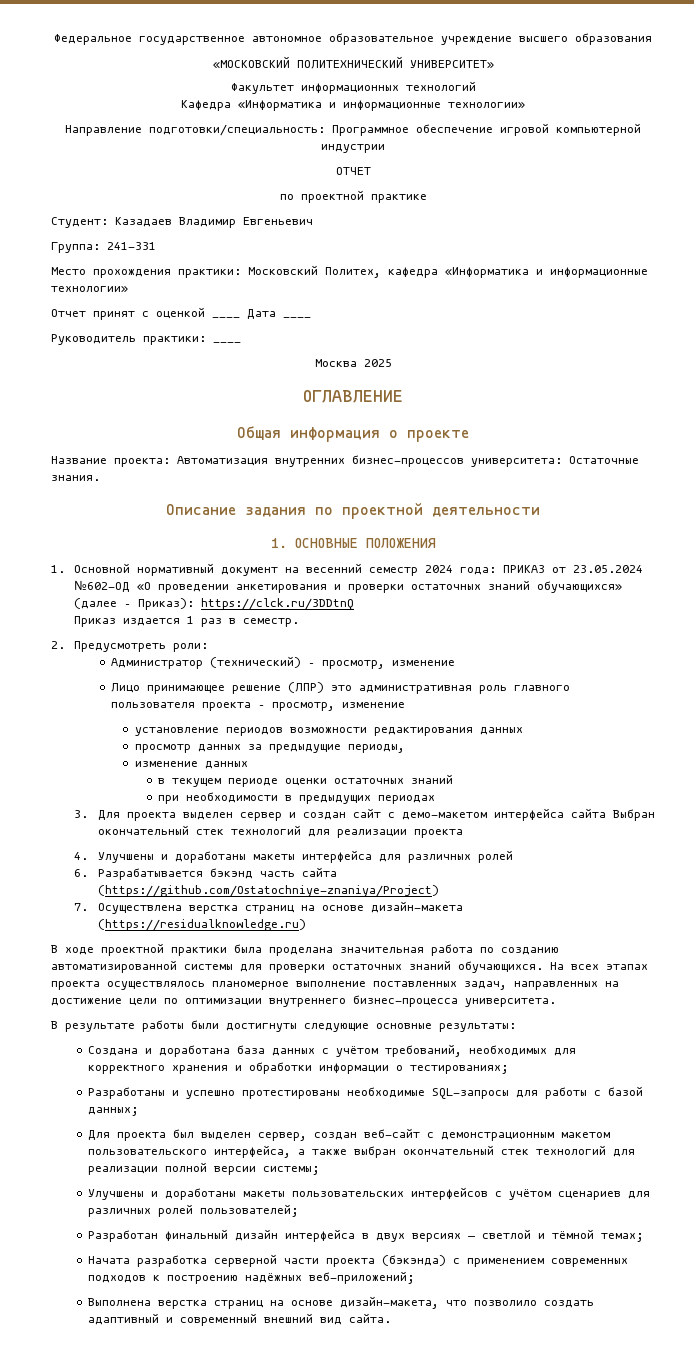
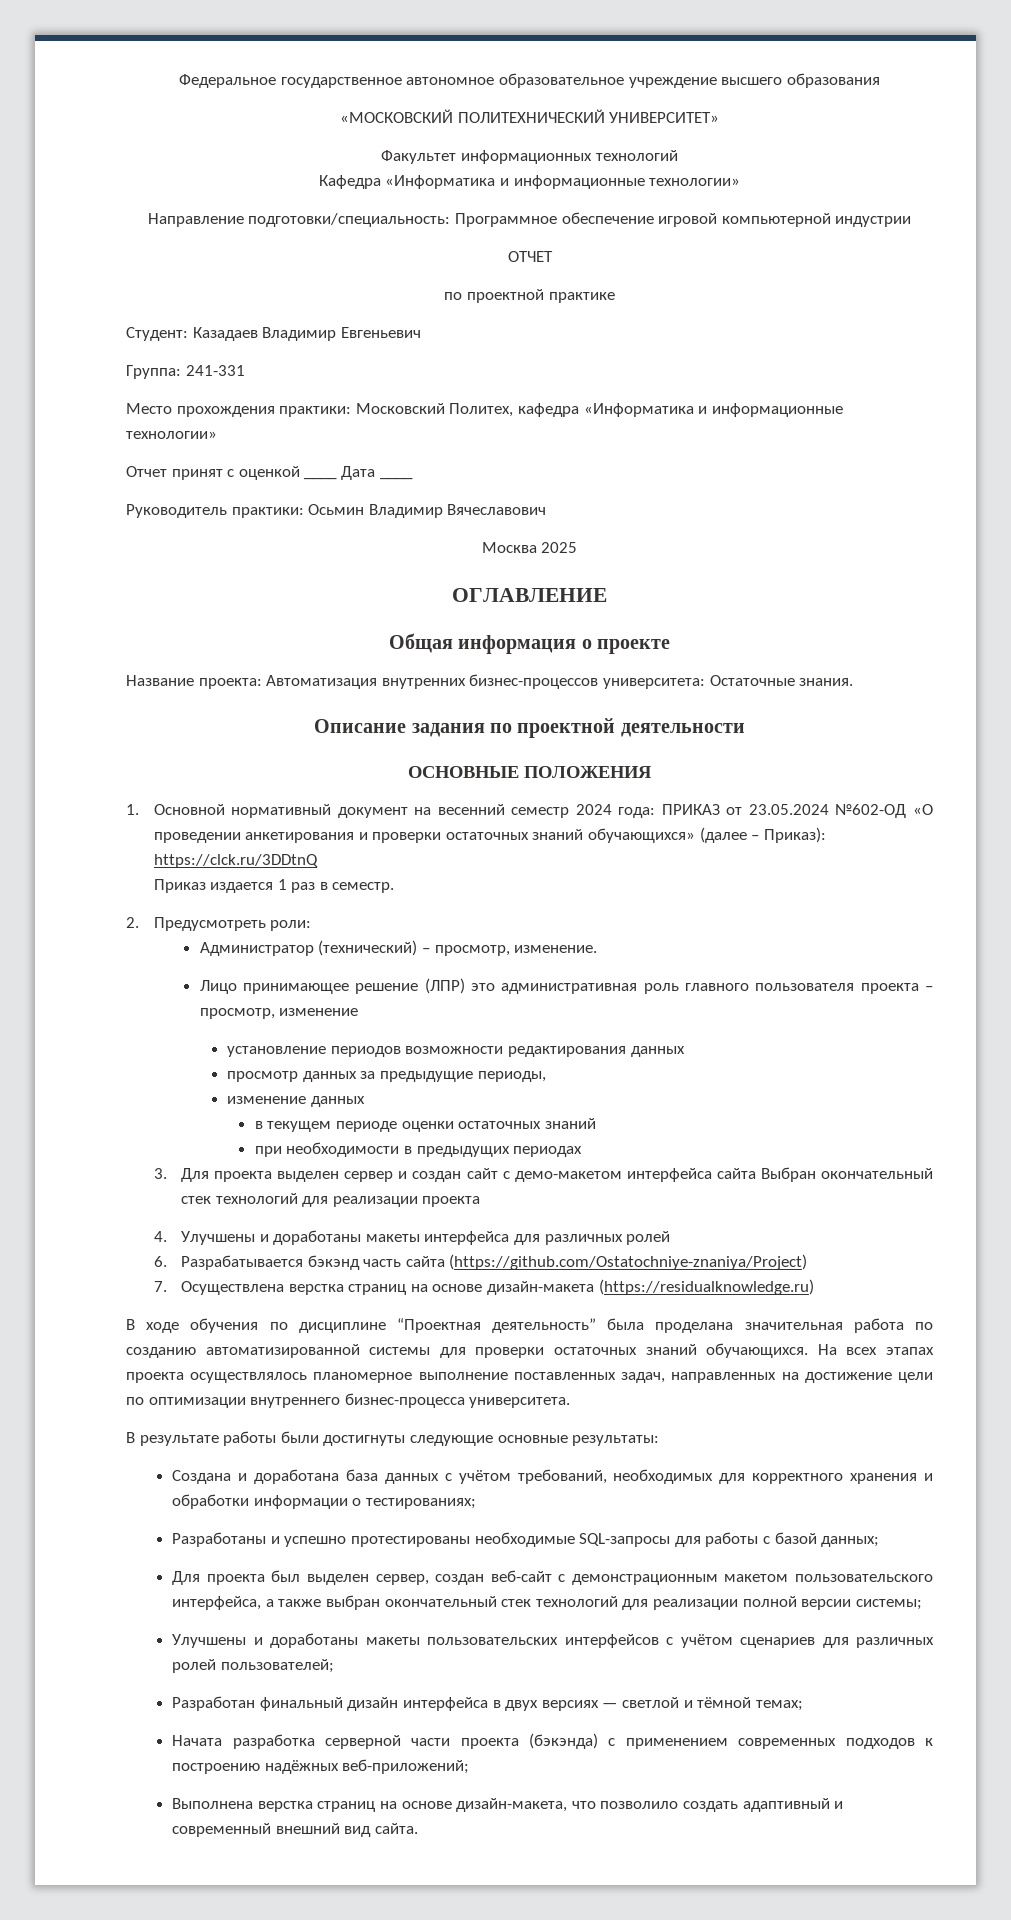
- Руководитель практики: ____
+ Руководитель практики: Осьмин Владимир Вячеславович
- 1. ОСНОВНЫЕ ПОЛОЖЕНИЯ
+ ОСНОВНЫЕ ПОЛОЖЕНИЯ
- Администратор (технический) – просмотр, изменение
+ Администратор (технический) – просмотр, изменение.
- В ходе проектной практики была проделана значительная работа по созданию автоматизированной системы для проверки остаточных знаний обучающихся.
+ В ходе обучения по дисциплине “Проектная деятельность” была проделана значительная работа по созданию автоматизированной системы для проверки остаточных знаний обучающихся.

